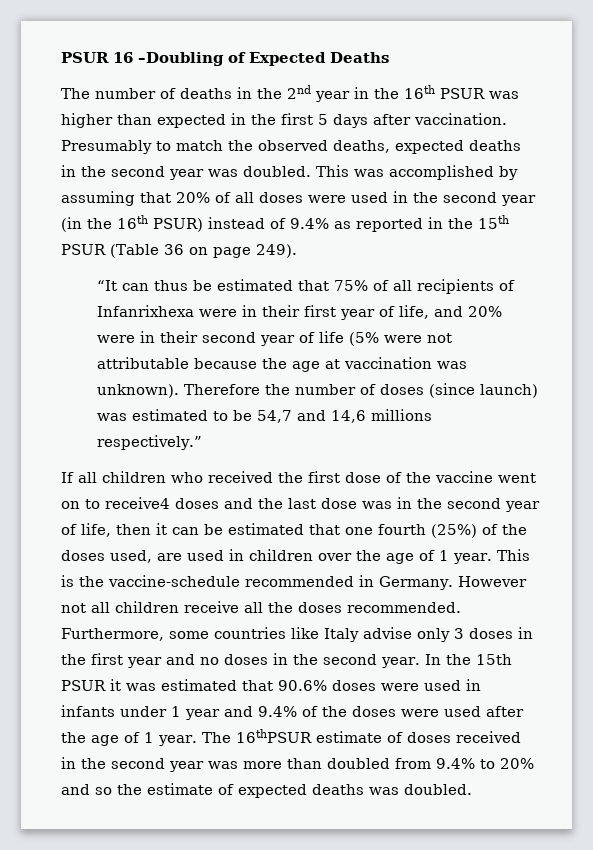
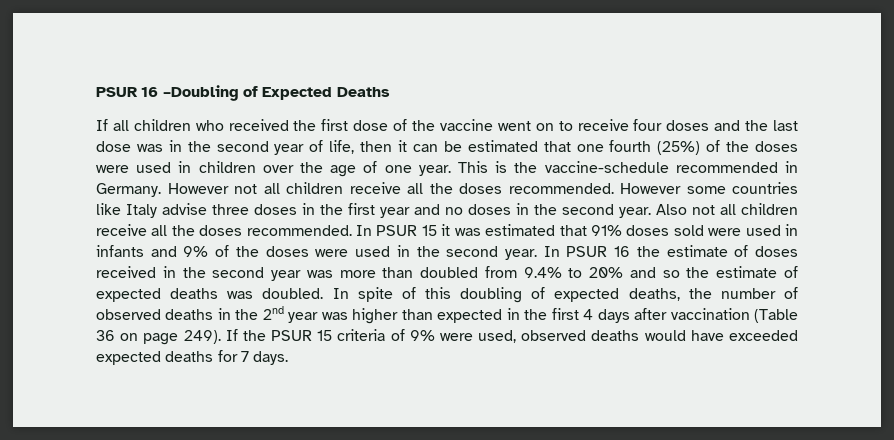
- The number of deaths in the 2nd year in the 16th PSUR was higher than expected in the first 5 days after vaccination. Presumably to match the observed deaths, expected deaths in the second year was doubled. This was accomplished by assuming that 20% of all doses were used in the second year (in the 16th PSUR) instead of 9.4% as reported in the 15th PSUR (Table 36 on page 249).
- “It can thus be estimated that 75% of all recipients of Infanrixhexa were in their first year of life, and 20% were in their second year of life (5% were not attributable because the age at vaccination was unknown). Therefore the number of doses (since launch) was estimated to be 54,7 and 14,6 millions respectively.”
- If all children who received the first dose of the vaccine went on to receive4 doses and the last dose was in the second year of life, then it can be estimated that one fourth (25%) of the doses used, are used in children over the age of 1 year.
+ If all children who received the first dose of the vaccine went on to receive four doses and the last dose was in the second year of life, then it can be estimated that one fourth (25%) of the doses were used in children over the age of one year.
- Furthermore, some countries like Italy advise only 3 doses in the first year and no doses in the second year.
+ However some countries like Italy advise three doses in the first year and no doses in the second year.
- In the 15th PSUR it was estimated that 90.6% doses were used in infants under 1 year and 9.4% of the doses were used after the age of 1 year. The 16thPSUR estimate of doses received in the second year was more than doubled from 9.4% to 20% and so the estimate of expected deaths was doubled.
+ Also not all children receive all the doses recommended. In PSUR 15 it was estimated that 91% doses sold were used in infants and 9% of the doses were used in the second year. In PSUR 16 the estimate of doses received in the second year was more than doubled from 9.4% to 20% and so the estimate of expected deaths was doubled.
+ In spite of this doubling of expected deaths, the number of observed deaths in the 2nd year was higher than expected in the first 4 days after vaccination (Table 36 on page 249). If the PSUR 15 criteria of 9% were used, observed deaths would have exceeded expected deaths for 7 days.

